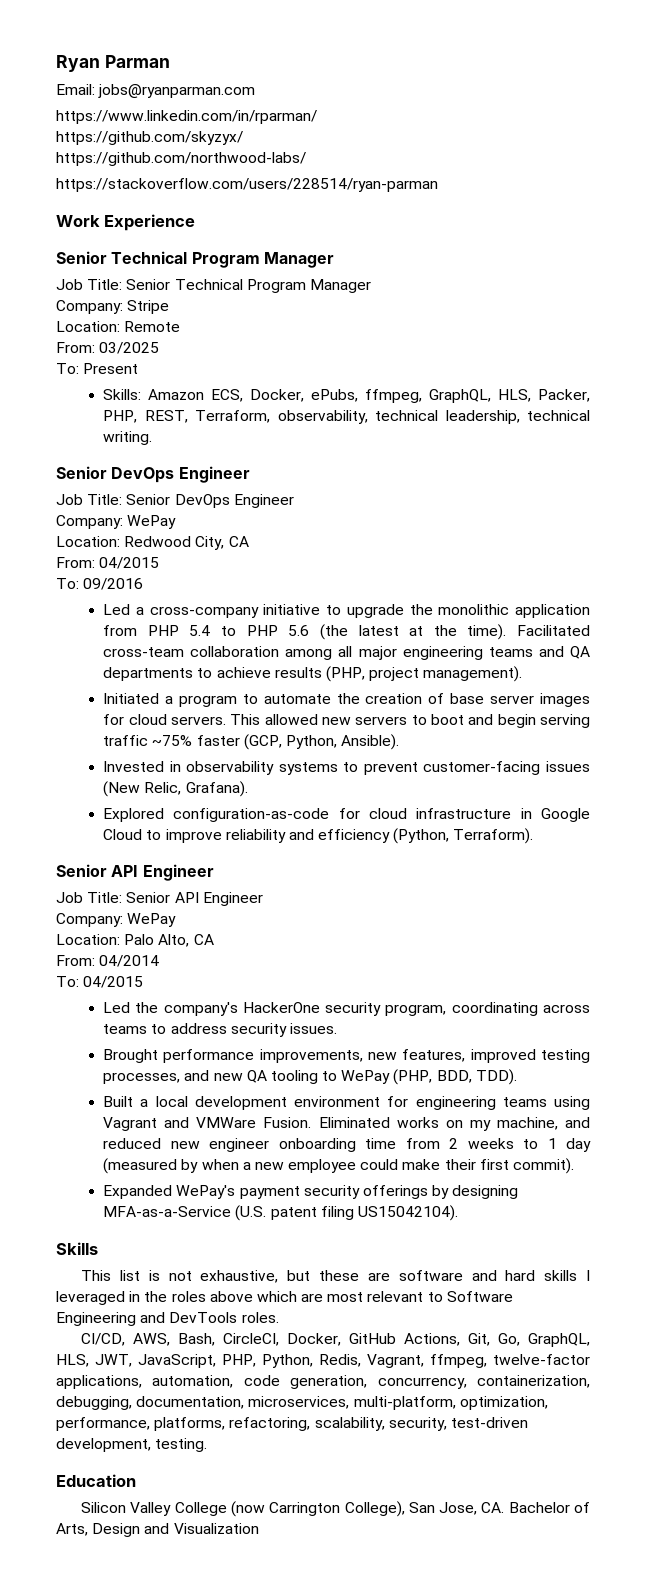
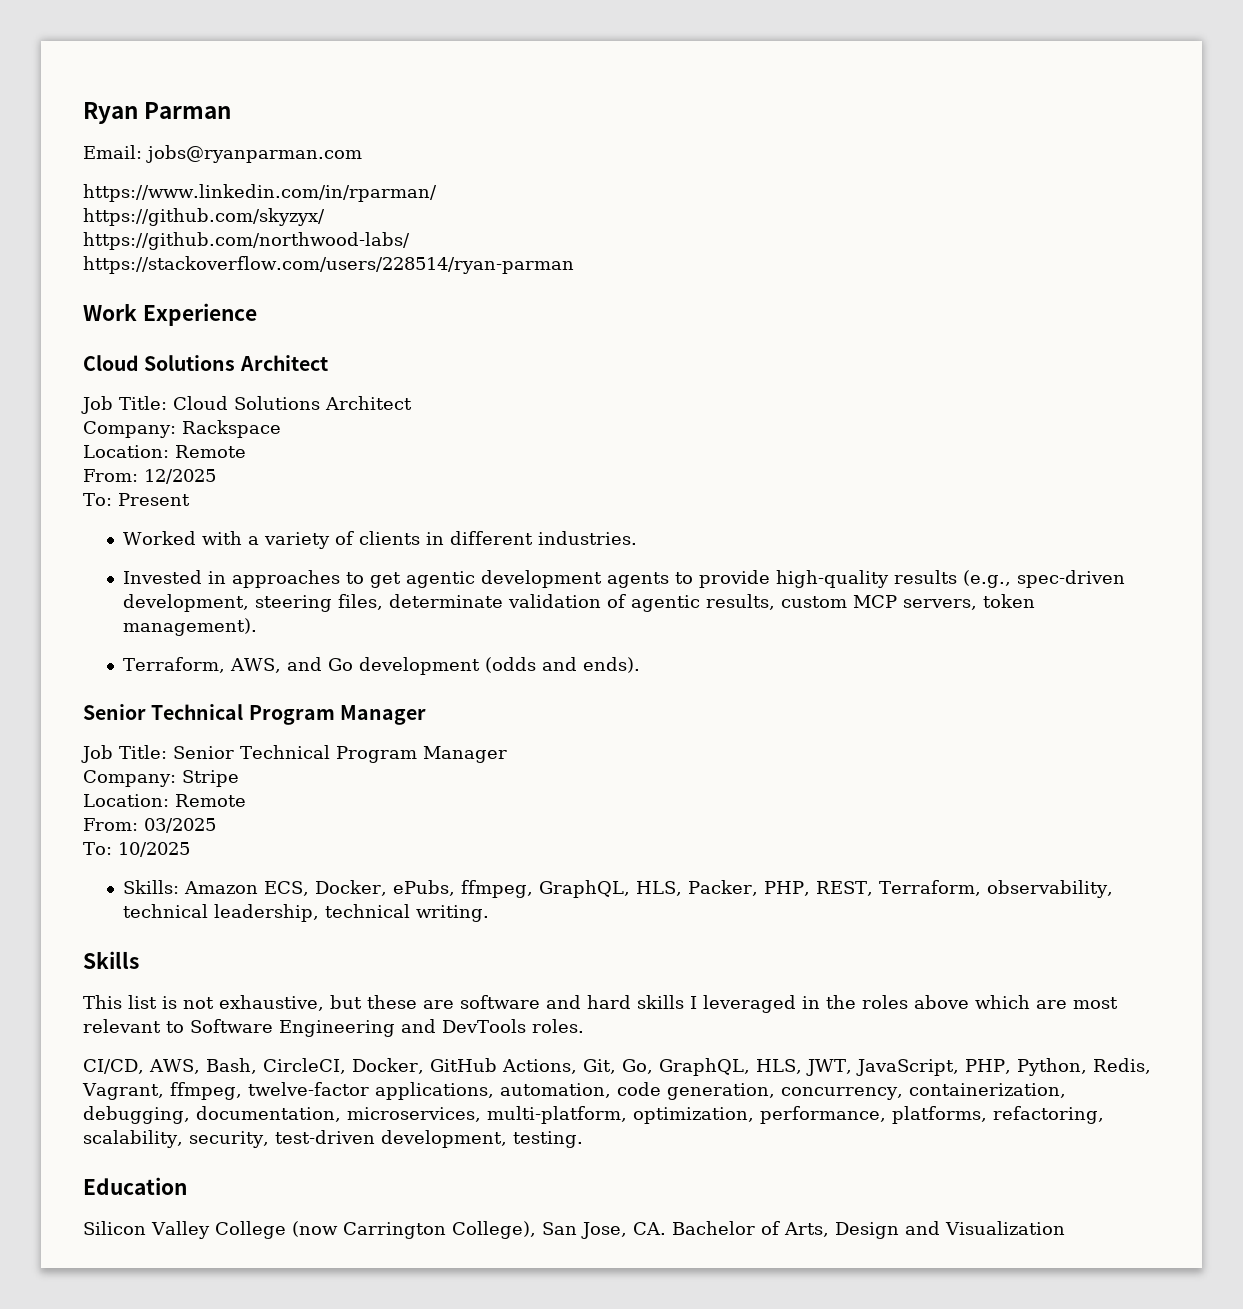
  Work Experience
+ Cloud Solutions Architect
+ Job Title: Cloud Solutions Architect
+ Company: Rackspace
+ Location: Remote
+ From: 12/2025
+ To: Present
+ Worked with a variety of clients in different industries.
+ Invested in approaches to get agentic development agents to provide high-quality results (e.g., spec-driven development, steering files, determinate validation of agentic results, custom MCP servers, token management).
+ Terraform, AWS, and Go development (odds and ends).
- To: Present
+ To: 10/2025
  Skills: Amazon ECS, Docker, ePubs, ffmpeg, GraphQL, HLS, Packer, PHP, REST, Terraform, observability, technical leadership, technical writing.
- Senior DevOps Engineer
- Job Title: Senior DevOps Engineer
- Company: WePay
- Location: Redwood City, CA
- From: 04/2015
- To: 09/2016
- Led a cross-company initiative to upgrade the monolithic application from PHP 5.4 to PHP 5.6 (the latest at the time). Facilitated cross-team collaboration among all major engineering teams and QA departments to achieve results (PHP, project management).
- Initiated a program to automate the creation of base server images for cloud servers. This allowed new servers to boot and begin serving traffic ~75% faster (GCP, Python, Ansible).
- Invested in observability systems to prevent customer-facing issues (New Relic, Grafana).
- Explored configuration-as-code for cloud infrastructure in Google Cloud to improve reliability and efficiency (Python, Terraform).
- Senior API Engineer
- Job Title: Senior API Engineer
- Company: WePay
- Location: Palo Alto, CA
- From: 04/2014
- To: 04/2015
- Led the company's HackerOne security program, coordinating across teams to address security issues.
- Brought performance improvements, new features, improved testing processes, and new QA tooling to WePay (PHP, BDD, TDD).
- Built a local development environment for engineering teams using Vagrant and VMWare Fusion. Eliminated works on my machine, and reduced new engineer onboarding time from 2 weeks to 1 day (measured by when a new employee could make their first commit).
- Expanded WePay's payment security offerings by designing MFA-as-a-Service (U.S. patent filing US15042104).

